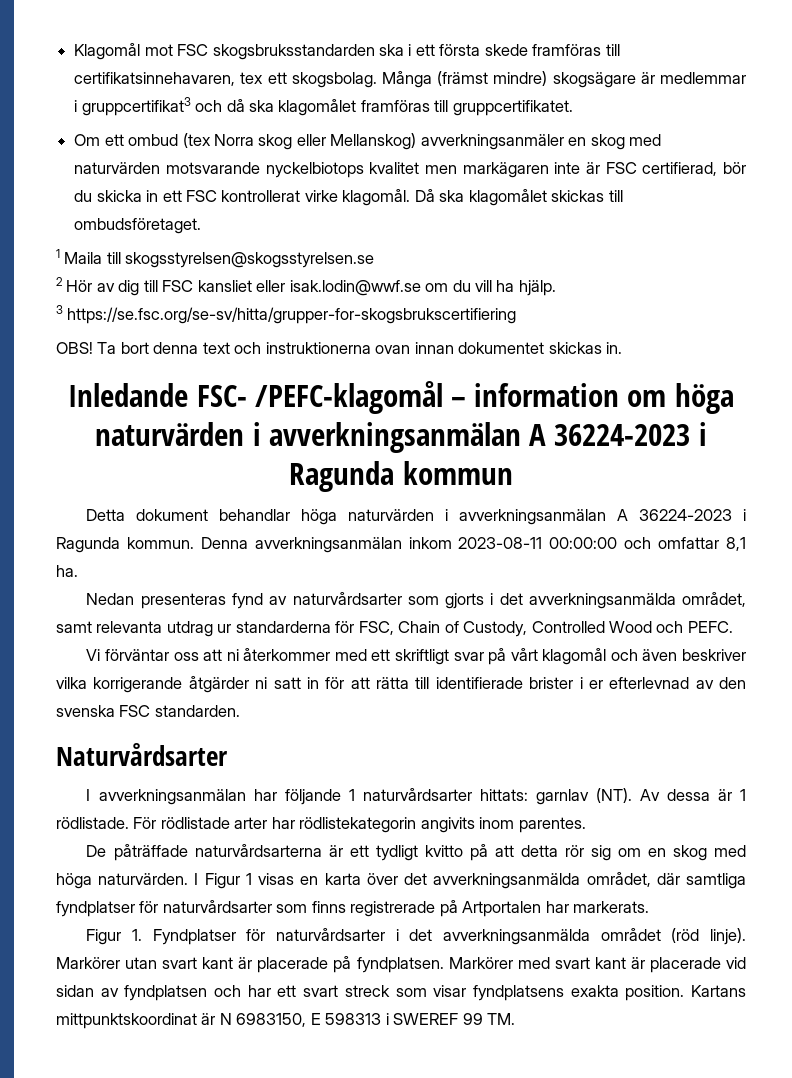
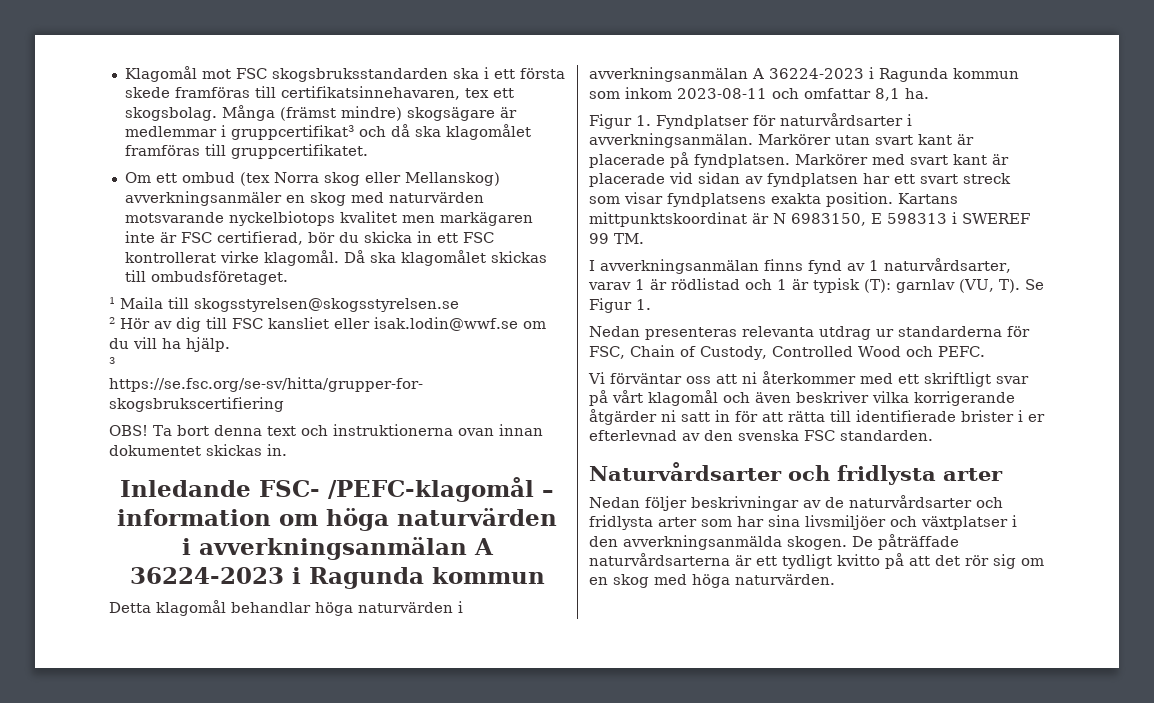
- Detta dokument behandlar höga naturvärden i avverkningsanmälan A 36224-2023 i Ragunda kommun. Denna avverkningsanmälan inkom 2023-08-11 00:00:00 och omfattar 8,1 ha.
+ Detta klagomål behandlar höga naturvärden i avverkningsanmälan A 36224-2023 i Ragunda kommun som inkom 2023-08-11 och omfattar 8,1 ha.
- Nedan presenteras fynd av naturvårdsarter som gjorts i det avverkningsanmälda området, samt relevanta utdrag ur standarderna för FSC, Chain of Custody, Controlled Wood och PEFC.
+ Figur 1. Fyndplatser för naturvårdsarter i avverkningsanmälan. Markörer utan svart kant är placerade på fyndplatsen. Markörer med svart kant är placerade vid sidan av fyndplatsen har ett svart streck som visar fyndplatsens exakta position. Kartans mittpunktskoordinat är N 6983150, E 598313 i SWEREF 99 TM.
+ I avverkningsanmälan finns fynd av 1 naturvårdsarter, varav 1 är rödlistad och 1 är typisk (T): garnlav (VU, T). Se Figur 1.
+ Nedan presenteras relevanta utdrag ur standarderna för FSC, Chain of Custody, Controlled Wood och PEFC.
- Naturvårdsarter
- I avverkningsanmälan har följande 1 naturvårdsarter hittats: garnlav (NT). Av dessa är 1 rödlistade. För rödlistade arter har rödlistekategorin angivits inom parentes.
- De påträffade naturvårdsarterna är ett tydligt kvitto på att detta rör sig om en skog med höga naturvärden. I Figur 1 visas en karta över det avverkningsanmälda området, där samtliga fyndplatser för naturvårdsarter som finns registrerade på Artportalen har markerats.
- Figur 1. Fyndplatser för naturvårdsarter i det avverkningsanmälda området (röd linje). Markörer utan svart kant är placerade på fyndplatsen. Markörer med svart kant är placerade vid sidan av fyndplatsen och har ett svart streck som visar fyndplatsens exakta position. Kartans mittpunktskoordinat är N 6983150, E 598313 i SWEREF 99 TM.
+ Naturvårdsarter och fridlysta arter
+ Nedan följer beskrivningar av de naturvårdsarter och fridlysta arter som har sina livsmiljöer och växtplatser i den avverkningsanmälda skogen. De påträffade naturvårdsarterna är ett tydligt kvitto på att det rör sig om en skog med höga naturvärden.

